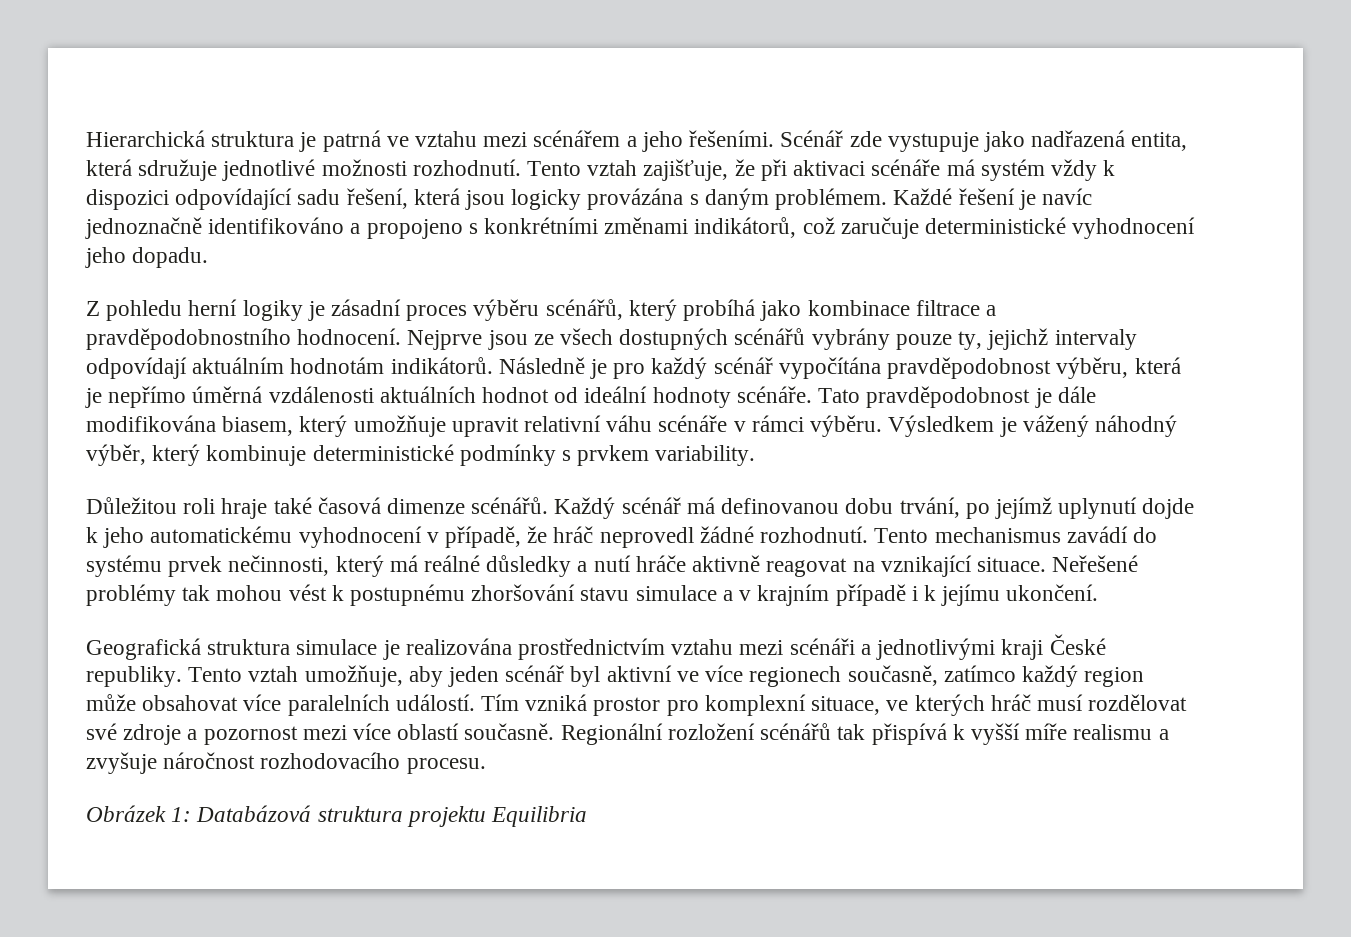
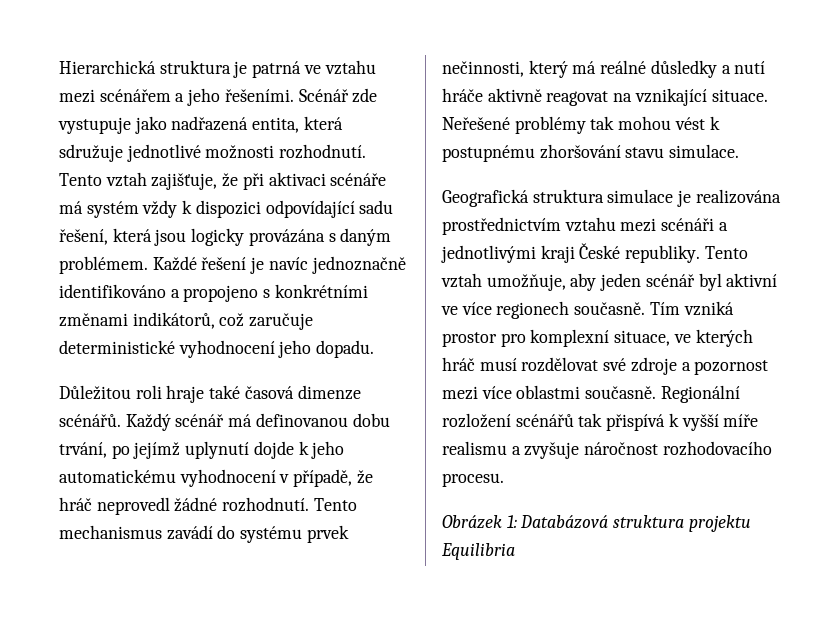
- Z pohledu herní logiky je zásadní proces výběru scénářů, který probíhá jako kombinace filtrace a pravděpodobnostního hodnocení. Nejprve jsou ze všech dostupných scénářů vybrány pouze ty, jejichž intervaly odpovídají aktuálním hodnotám indikátorů. Následně je pro každý scénář vypočítána pravděpodobnost výběru, která je nepřímo úměrná vzdálenosti aktuálních hodnot od ideální hodnoty scénáře. Tato pravděpodobnost je dále modifikována biasem, který umožňuje upravit relativní váhu scénáře v rámci výběru. Výsledkem je vážený náhodný výběr, který kombinuje deterministické podmínky s prvkem variability.
- Neřešené problémy tak mohou vést k postupnému zhoršování stavu simulace a v krajním případě i k jejímu ukončení.
+ Neřešené problémy tak mohou vést k postupnému zhoršování stavu simulace.
- Tento vztah umožňuje, aby jeden scénář byl aktivní ve více regionech současně, zatímco každý region může obsahovat více paralelních událostí.
+ Tento vztah umožňuje, aby jeden scénář byl aktivní ve více regionech současně.
- Tím vzniká prostor pro komplexní situace, ve kterých hráč musí rozdělovat své zdroje a pozornost mezi více oblastí současně.
+ Tím vzniká prostor pro komplexní situace, ve kterých hráč musí rozdělovat své zdroje a pozornost mezi více oblastmi současně.

